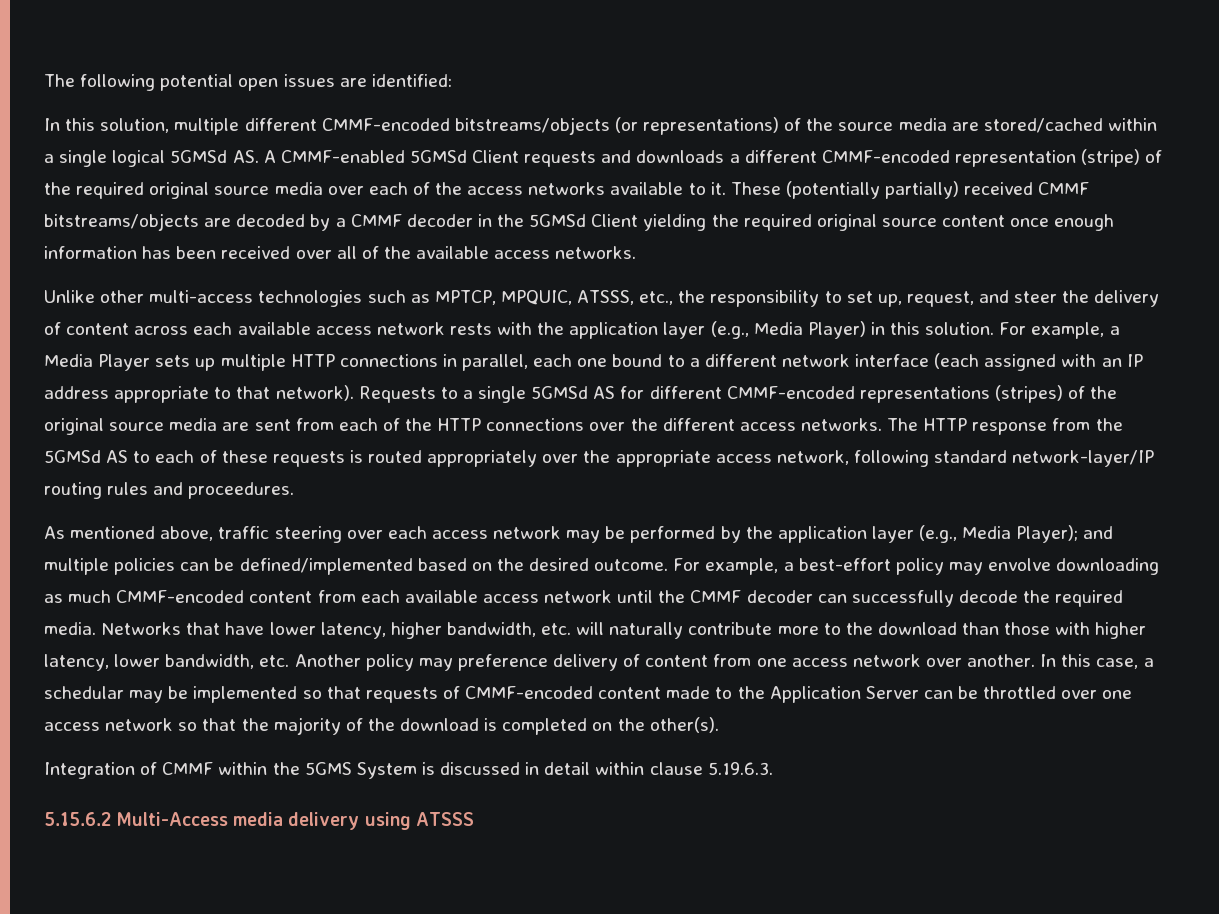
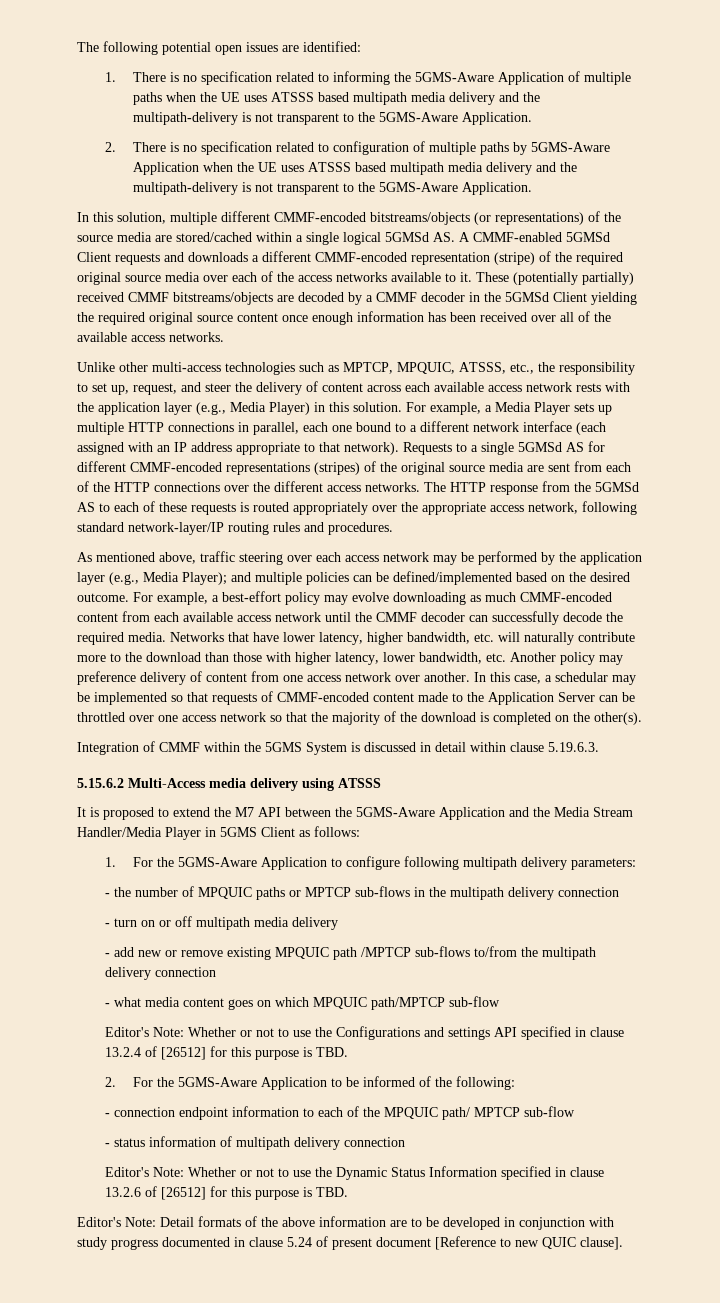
+ 1. There is no specification related to informing the 5GMS-Aware Application of multiple paths when the UE uses ATSSS based multipath media delivery and the multipath-delivery is not transparent to the 5GMS-Aware Application.
+ 2. There is no specification related to configuration of multiple paths by 5GMS-Aware Application when the UE uses ATSSS based multipath media delivery and the multipath-delivery is not transparent to the 5GMS-Aware Application.
- The HTTP response from the 5GMSd AS to each of these requests is routed appropriately over the appropriate access network, following standard network-layer/IP routing rules and proceedures.
+ The HTTP response from the 5GMSd AS to each of these requests is routed appropriately over the appropriate access network, following standard network-layer/IP routing rules and procedures.
- For example, a best-effort policy may envolve downloading as much CMMF-encoded content from each available access network until the CMMF decoder can successfully decode the required media.
+ For example, a best-effort policy may evolve downloading as much CMMF-encoded content from each available access network until the CMMF decoder can successfully decode the required media.
+ It is proposed to extend the M7 API between the 5GMS-Aware Application and the Media Stream Handler/Media Player in 5GMS Client as follows:
+ 1. For the 5GMS-Aware Application to configure following multipath delivery parameters:
+ - the number of MPQUIC paths or MPTCP sub-flows in the multipath delivery connection
+ - turn on or off multipath media delivery
+ - add new or remove existing MPQUIC path /MPTCP sub-flows to/from the multipath delivery connection
+ - what media content goes on which MPQUIC path/MPTCP sub-flow
+ Editor's Note: Whether or not to use the Configurations and settings API specified in clause 13.2.4 of [26512] for this purpose is TBD.
+ 2. For the 5GMS-Aware Application to be informed of the following:
+ - connection endpoint information to each of the MPQUIC path/ MPTCP sub-flow
+ - status information of multipath delivery connection
+ Editor's Note: Whether or not to use the Dynamic Status Information specified in clause 13.2.6 of [26512] for this purpose is TBD.
+ Editor's Note: Detail formats of the above information are to be developed in conjunction with study progress documented in clause 5.24 of present document [Reference to new QUIC clause].

